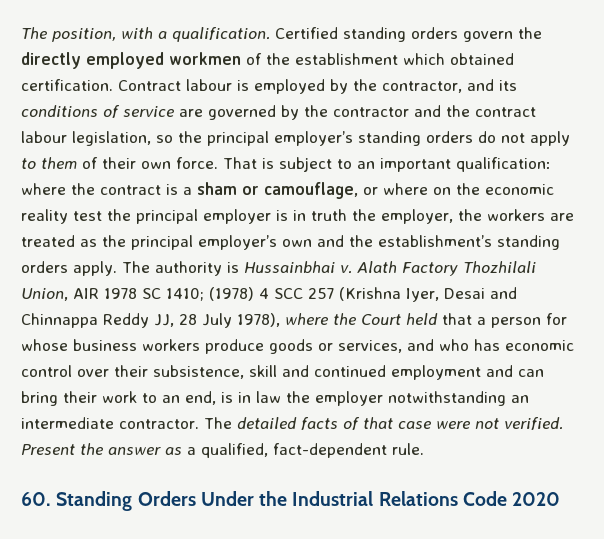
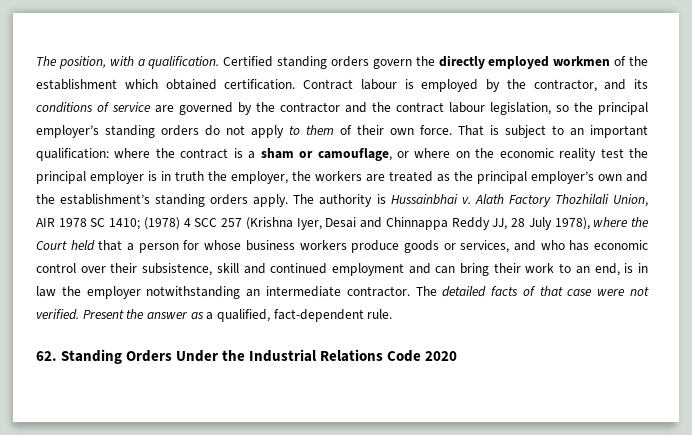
- 60. Standing Orders Under the Industrial Relations Code 2020
+ 62. Standing Orders Under the Industrial Relations Code 2020

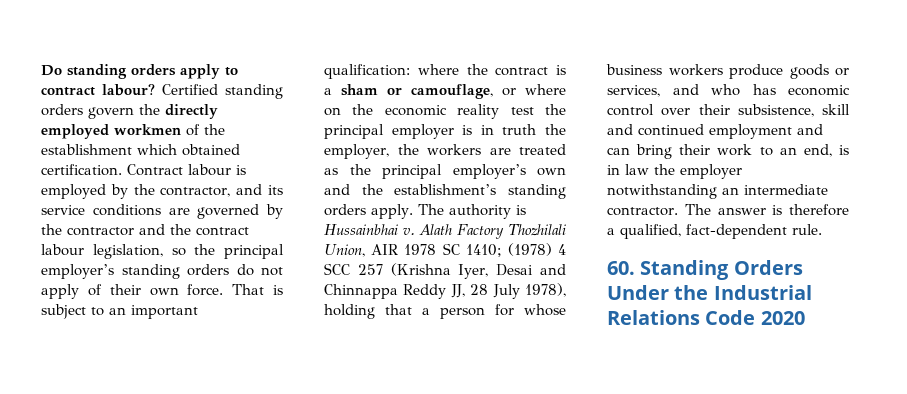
- The position, with a qualification.
+ Do standing orders apply to contract labour?
- Contract labour is employed by the contractor, and its conditions of service are governed by the contractor and the contract labour legislation, so the principal employer’s standing orders do not apply to them of their own force.
+ Contract labour is employed by the contractor, and its service conditions are governed by the contractor and the contract labour legislation, so the principal employer’s standing orders do not apply of their own force.
- (1978) 4 SCC 257 (Krishna Iyer, Desai and Chinnappa Reddy JJ, 28 July 1978), where the Court held that a person for whose business workers produce goods or services, and who has economic control over their subsistence, skill and continued employment and can bring their work to an end, is in law the employer notwithstanding an intermediate contractor.
+ (1978) 4 SCC 257 (Krishna Iyer, Desai and Chinnappa Reddy JJ, 28 July 1978), holding that a person for whose business workers produce goods or services, and who has economic control over their subsistence, skill and continued employment and can bring their work to an end, is in law the employer notwithstanding an intermediate contractor.
- The detailed facts of that case were not verified. Present the answer as a qualified, fact-dependent rule.
+ The answer is therefore a qualified, fact-dependent rule.
- 62. Standing Orders Under the Industrial Relations Code 2020
+ 60. Standing Orders Under the Industrial Relations Code 2020

